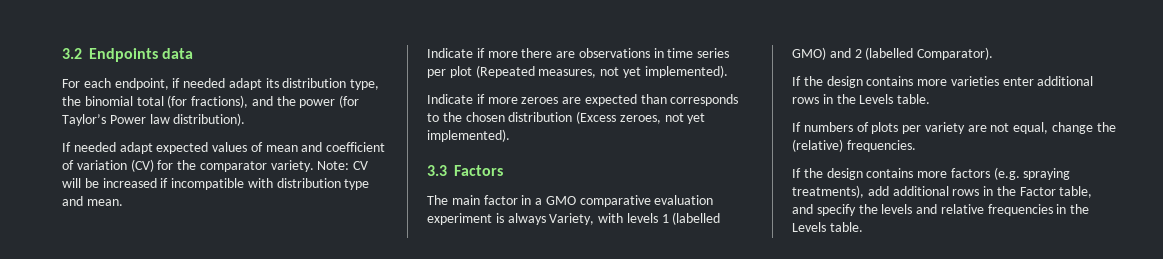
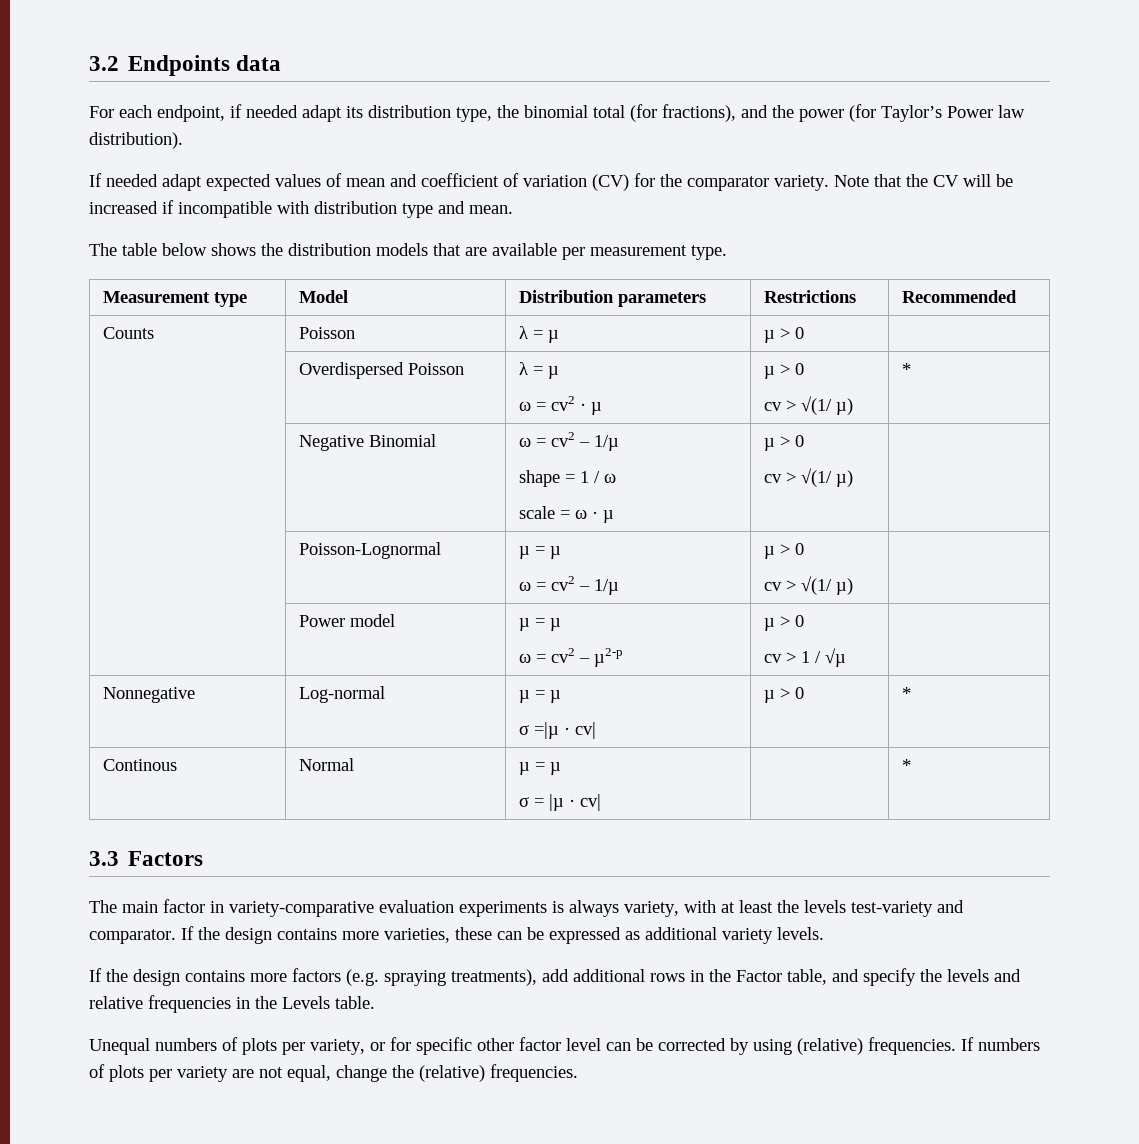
- Note: CV will be increased if incompatible with distribution type and mean.
+ Note that the CV will be increased if incompatible with distribution type and mean.
- Indicate if more there are observations in time series per plot (Repeated measures, not yet implemented).
- Indicate if more zeroes are expected than corresponds to the chosen distribution (Excess zeroes, not yet implemented).
+ The table below shows the distribution models that are available per measurement type.
+ Measurement type | Model | Distribution parameters | Restrictions | Recommended
+ Counts | Poisson | λ = µ | µ > 0 |
+ | Overdispersed Poisson | λ = µ
+ ω = cv2 · µ | µ > 0
+ cv > √(1/ µ) | *
+ | Negative Binomial | ω = cv2 – 1/µ
+ shape = 1 / ω
+ scale = ω · µ | µ > 0
+ cv > √(1/ µ) |
+ | Poisson-Lognormal | µ = µ
+ ω = cv2 – 1/µ | µ > 0
+ cv > √(1/ µ) |
+ | Power model | µ = µ
+ ω = cv2 – µ2-p | µ > 0
+ cv > 1 / √µ |
+ Nonnegative | Log-normal | µ = µ
+ σ =|µ · cv| | µ > 0 | *
+ Continous | Normal | µ = µ
+ σ = |µ · cv| | | *
- The main factor in a GMO comparative evaluation experiment is always Variety, with levels 1 (labelled GMO) and 2 (labelled Comparator).
- If the design contains more varieties enter additional rows in the Levels table.
- If numbers of plots per variety are not equal, change the (relative) frequencies.
+ The main factor in variety-comparative evaluation experiments is always variety, with at least the levels test-variety and comparator. If the design contains more varieties, these can be expressed as additional variety levels.
+ Unequal numbers of plots per variety, or for specific other factor level can be corrected by using (relative) frequencies. If numbers of plots per variety are not equal, change the (relative) frequencies.

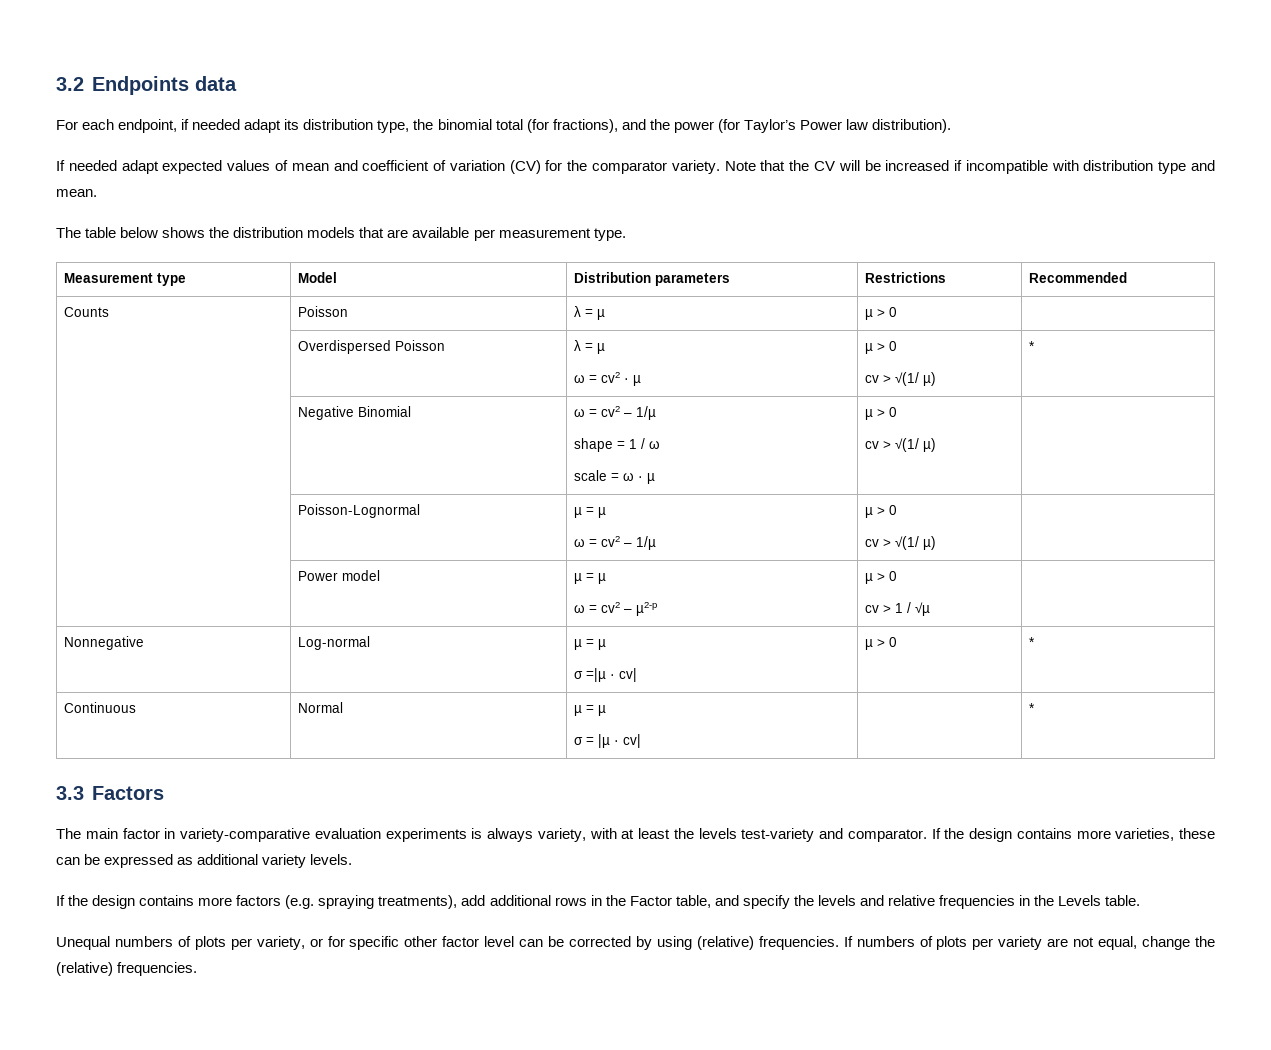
- Continous | Normal | µ = µ
+ Continuous | Normal | µ = µ

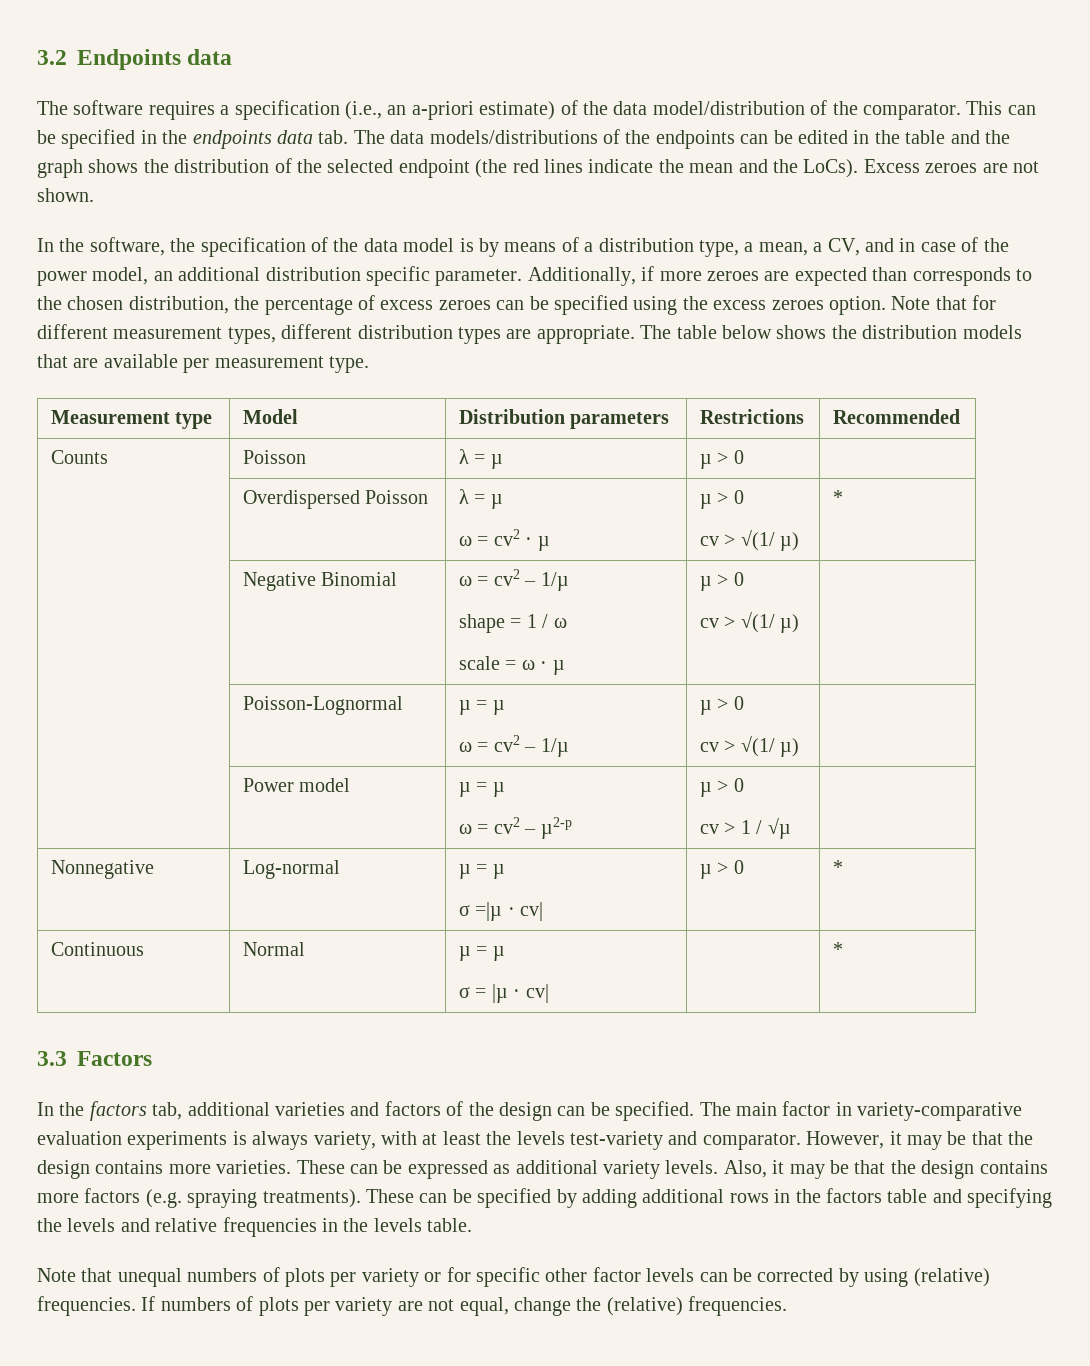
- For each endpoint, if needed adapt its distribution type, the binomial total (for fractions), and the power (for Taylor’s Power law distribution).
- If needed adapt expected values of mean and coefficient of variation (CV) for the comparator variety. Note that the CV will be increased if incompatible with distribution type and mean.
- The table below shows the distribution models that are available per measurement type.
+ The software requires a specification (i.e., an a-priori estimate) of the data model/distribution of the comparator. This can be specified in the endpoints data tab. The data models/distributions of the endpoints can be edited in the table and the graph shows the distribution of the selected endpoint (the red lines indicate the mean and the LoCs). Excess zeroes are not shown.
+ In the software, the specification of the data model is by means of a distribution type, a mean, a CV, and in case of the power model, an additional distribution specific parameter. Additionally, if more zeroes are expected than corresponds to the chosen distribution, the percentage of excess zeroes can be specified using the excess zeroes option. Note that for different measurement types, different distribution types are appropriate. The table below shows the distribution models that are available per measurement type.
+ In the factors tab, additional varieties and factors of the design can be specified.
- If the design contains more varieties, these can be expressed as additional variety levels.
- If the design contains more factors (e.g. spraying treatments), add additional rows in the Factor table, and specify the levels and relative frequencies in the Levels table.
+ However, it may be that the design contains more varieties. These can be expressed as additional variety levels. Also, it may be that the design contains more factors (e.g. spraying treatments). These can be specified by adding additional rows in the factors table and specifying the levels and relative frequencies in the levels table.
- Unequal numbers of plots per variety, or for specific other factor level can be corrected by using (relative) frequencies.
+ Note that unequal numbers of plots per variety or for specific other factor levels can be corrected by using (relative) frequencies.

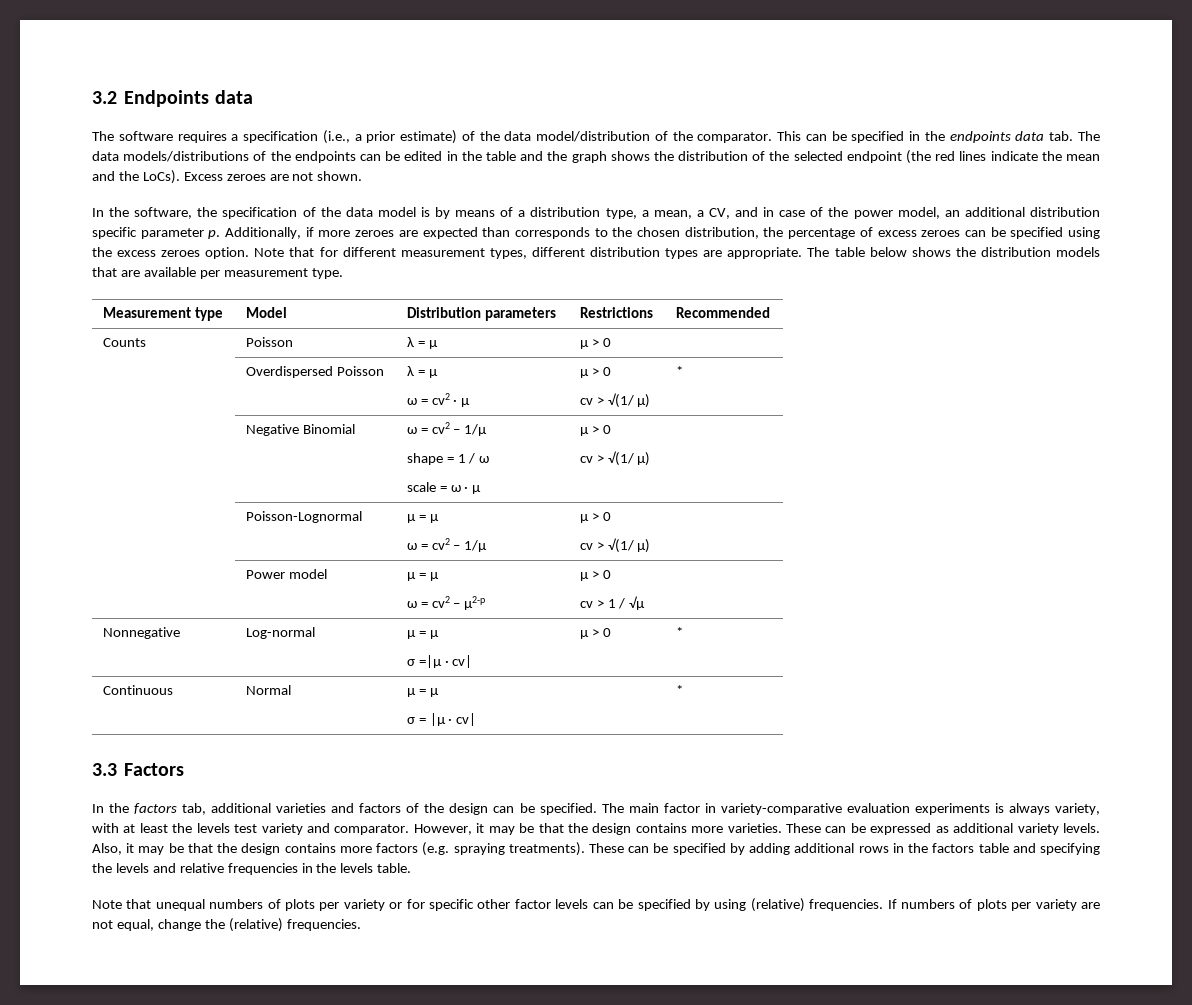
- The software requires a specification (i.e., an a-priori estimate) of the data model/distribution of the comparator.
+ The software requires a specification (i.e., a prior estimate) of the data model/distribution of the comparator.
- In the software, the specification of the data model is by means of a distribution type, a mean, a CV, and in case of the power model, an additional distribution specific parameter. Additionally, if more zeroes are expected than corresponds to the chosen distribution, the percentage of excess zeroes can be specified using the excess zeroes option.
+ In the software, the specification of the data model is by means of a distribution type, a mean, a CV, and in case of the power model, an additional distribution specific parameter p. Additionally, if more zeroes are expected than corresponds to the chosen distribution, the percentage of excess zeroes can be specified using the excess zeroes option.
- The main factor in variety-comparative evaluation experiments is always variety, with at least the levels test-variety and comparator.
+ The main factor in variety-comparative evaluation experiments is always variety, with at least the levels test variety and comparator.
- Note that unequal numbers of plots per variety or for specific other factor levels can be corrected by using (relative) frequencies.
+ Note that unequal numbers of plots per variety or for specific other factor levels can be specified by using (relative) frequencies.

